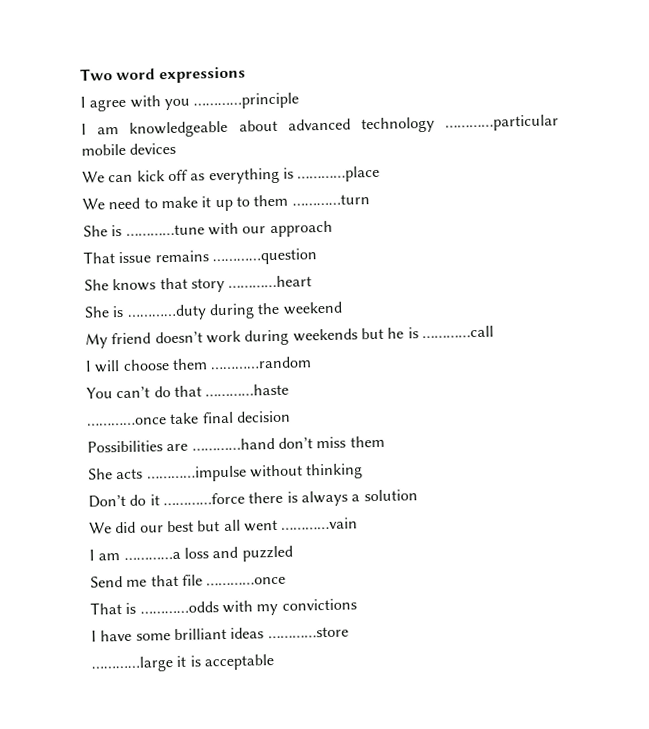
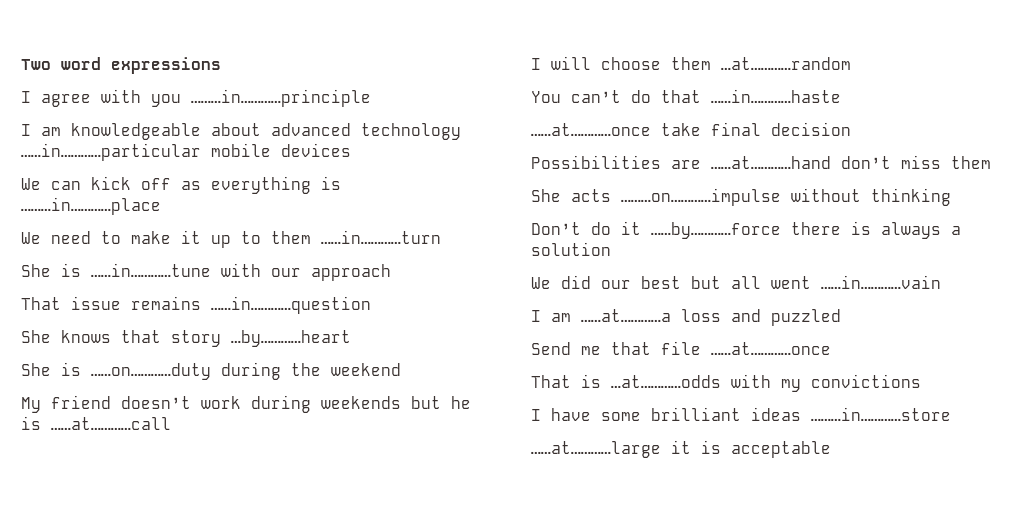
- I agree with you …………principle
+ I agree with you ………in…………principle
- I am knowledgeable about advanced technology …………particular mobile devices
+ I am knowledgeable about advanced technology ……in…………particular mobile devices
- We can kick off as everything is …………place
+ We can kick off as everything is ………in…………place
- We need to make it up to them …………turn
- She is …………tune with our approach
+ We need to make it up to them ……in…………turn
+ She is ……in…………tune with our approach
- That issue remains …………question
+ That issue remains ……in…………question
- She knows that story …………heart
- She is …………duty during the weekend
+ She knows that story …by…………heart
+ She is ……on…………duty during the weekend
- My friend doesn’t work during weekends but he is …………call
+ My friend doesn’t work during weekends but he is ……at…………call
- I will choose them …………random
+ I will choose them …at…………random
- You can’t do that …………haste
- …………once take final decision
+ You can’t do that ……in…………haste
+ ……at…………once take final decision
- Possibilities are …………hand don’t miss them
+ Possibilities are ……at…………hand don’t miss them
- She acts …………impulse without thinking
+ She acts ………on…………impulse without thinking
- Don’t do it …………force there is always a solution
+ Don’t do it ……by…………force there is always a solution
- We did our best but all went …………vain
- I am …………a loss and puzzled
+ We did our best but all went ……in…………vain
+ I am ……at…………a loss and puzzled
- Send me that file …………once
+ Send me that file ……at…………once
- That is …………odds with my convictions
+ That is …at…………odds with my convictions
- I have some brilliant ideas …………store
- …………large it is acceptable
+ I have some brilliant ideas ………in…………store
+ ……at…………large it is acceptable

